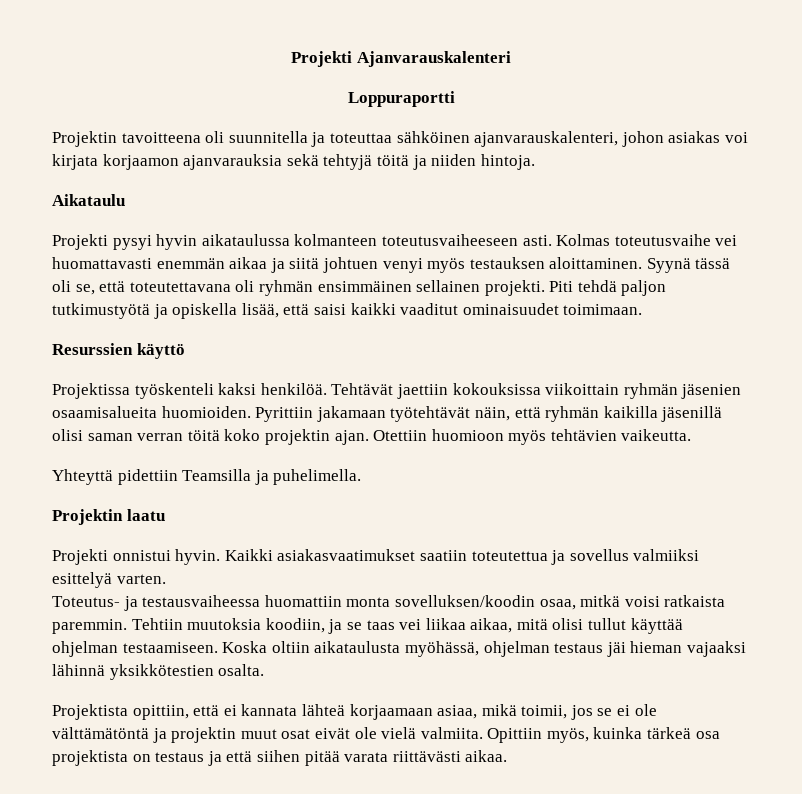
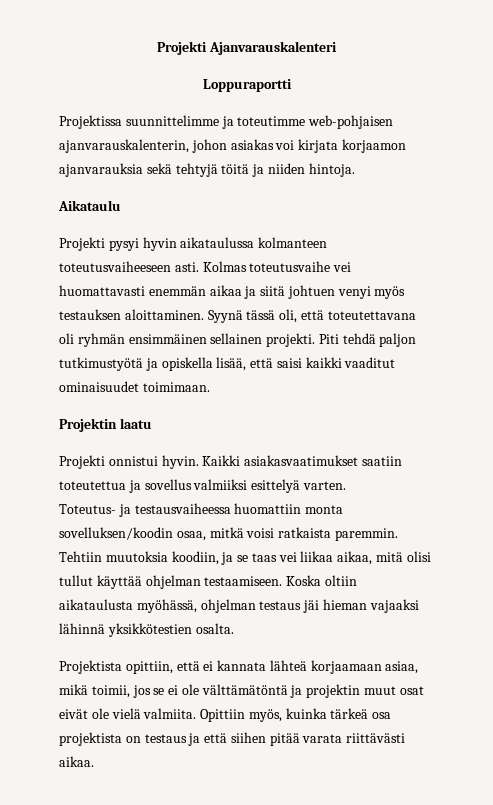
- Projektin tavoitteena oli suunnitella ja toteuttaa sähköinen ajanvarauskalenteri, johon asiakas voi kirjata korjaamon ajanvarauksia sekä tehtyjä töitä ja niiden hintoja.
+ Projektissa suunnittelimme ja toteutimme web-pohjaisen ajanvarauskalenterin, johon asiakas voi kirjata korjaamon ajanvarauksia sekä tehtyjä töitä ja niiden hintoja.
- Syynä tässä oli se, että toteutettavana oli ryhmän ensimmäinen sellainen projekti.
+ Syynä tässä oli, että toteutettavana oli ryhmän ensimmäinen sellainen projekti.
- Resurssien käyttö
- Projektissa työskenteli kaksi henkilöä. Tehtävät jaettiin kokouksissa viikoittain ryhmän jäsenien osaamisalueita huomioiden. Pyrittiin jakamaan työtehtävät näin, että ryhmän kaikilla jäsenillä olisi saman verran töitä koko projektin ajan. Otettiin huomioon myös tehtävien vaikeutta.
- Yhteyttä pidettiin Teamsilla ja puhelimella.

